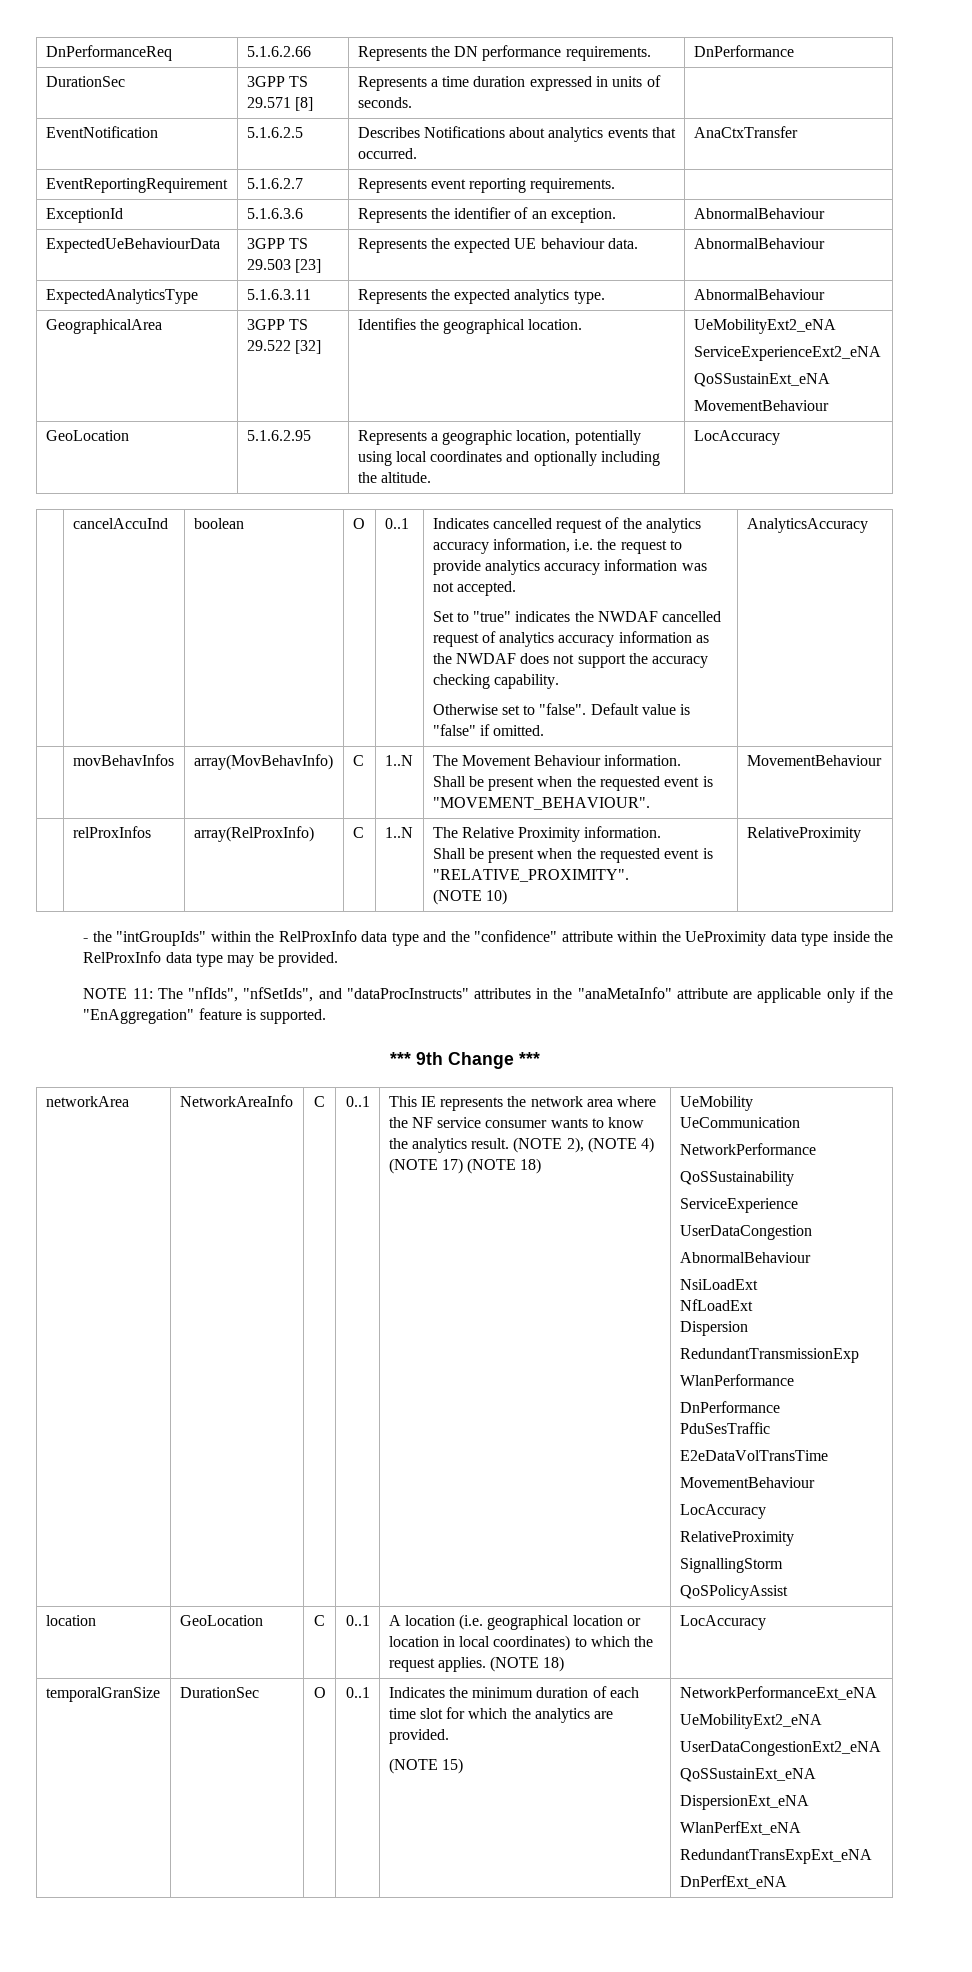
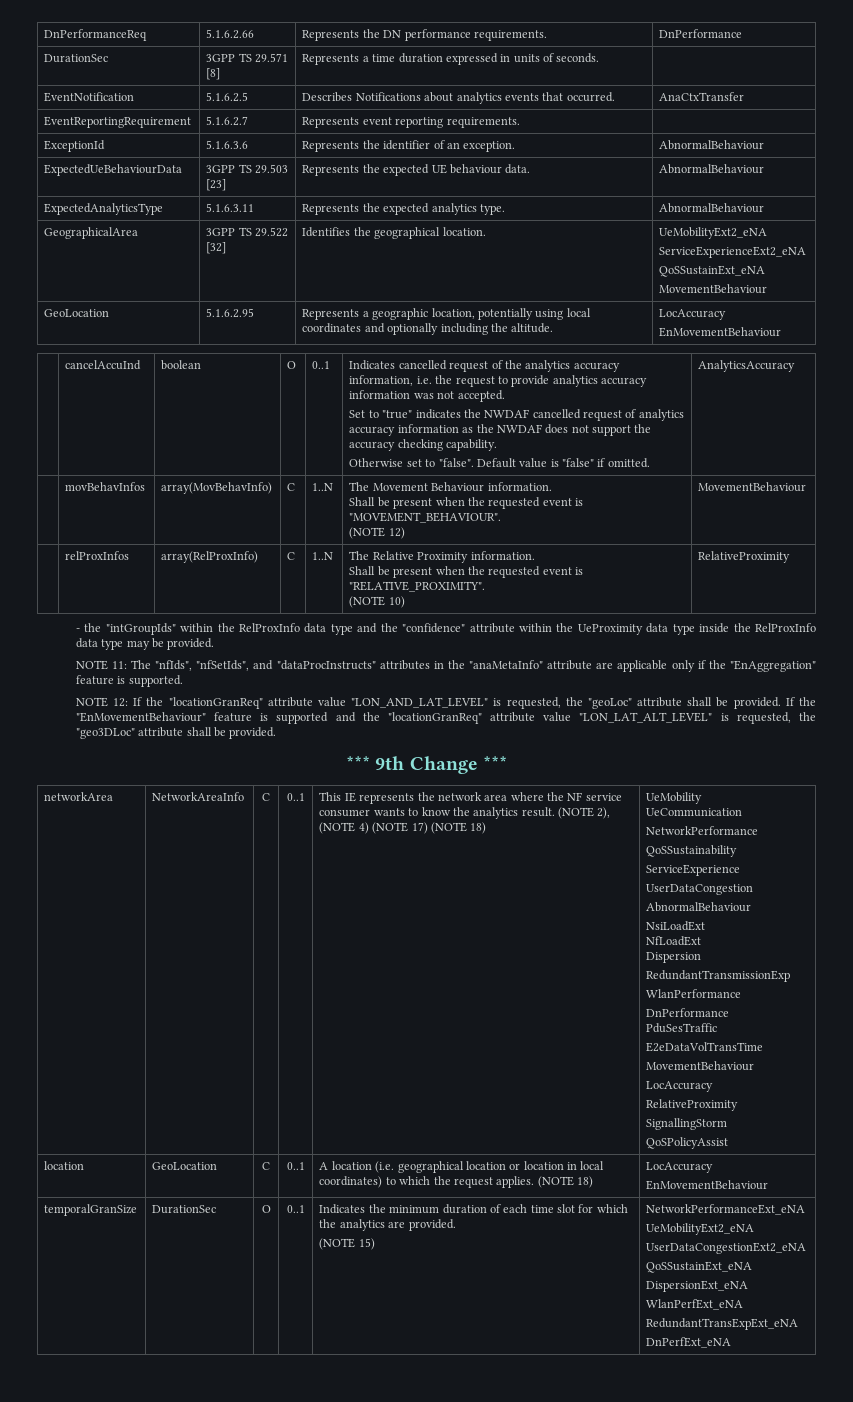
  GeoLocation | 5.1.6.2.95 | Represents a geographic location, potentially using local coordinates and optionally including the altitude. | LocAccuracy
+ EnMovementBehaviour
  | movBehavInfos | array(MovBehavInfo) | C | 1..N | The Movement Behaviour information.
- Shall be present when the requested event is "MOVEMENT_BEHAVIOUR". | MovementBehaviour
+ Shall be present when the requested event is "MOVEMENT_BEHAVIOUR".
+ (NOTE 12) | MovementBehaviour
+ NOTE 12: If the "locationGranReq" attribute value "LON_AND_LAT_LEVEL" is requested, the "geoLoc" attribute shall be provided. If the "EnMovementBehaviour" feature is supported and the "locationGranReq" attribute value "LON_LAT_ALT_LEVEL" is requested, the "geo3DLoc" attribute shall be provided.
  location | GeoLocation | C | 0..1 | A location (i.e. geographical location or location in local coordinates) to which the request applies. (NOTE 18) | LocAccuracy
+ EnMovementBehaviour

